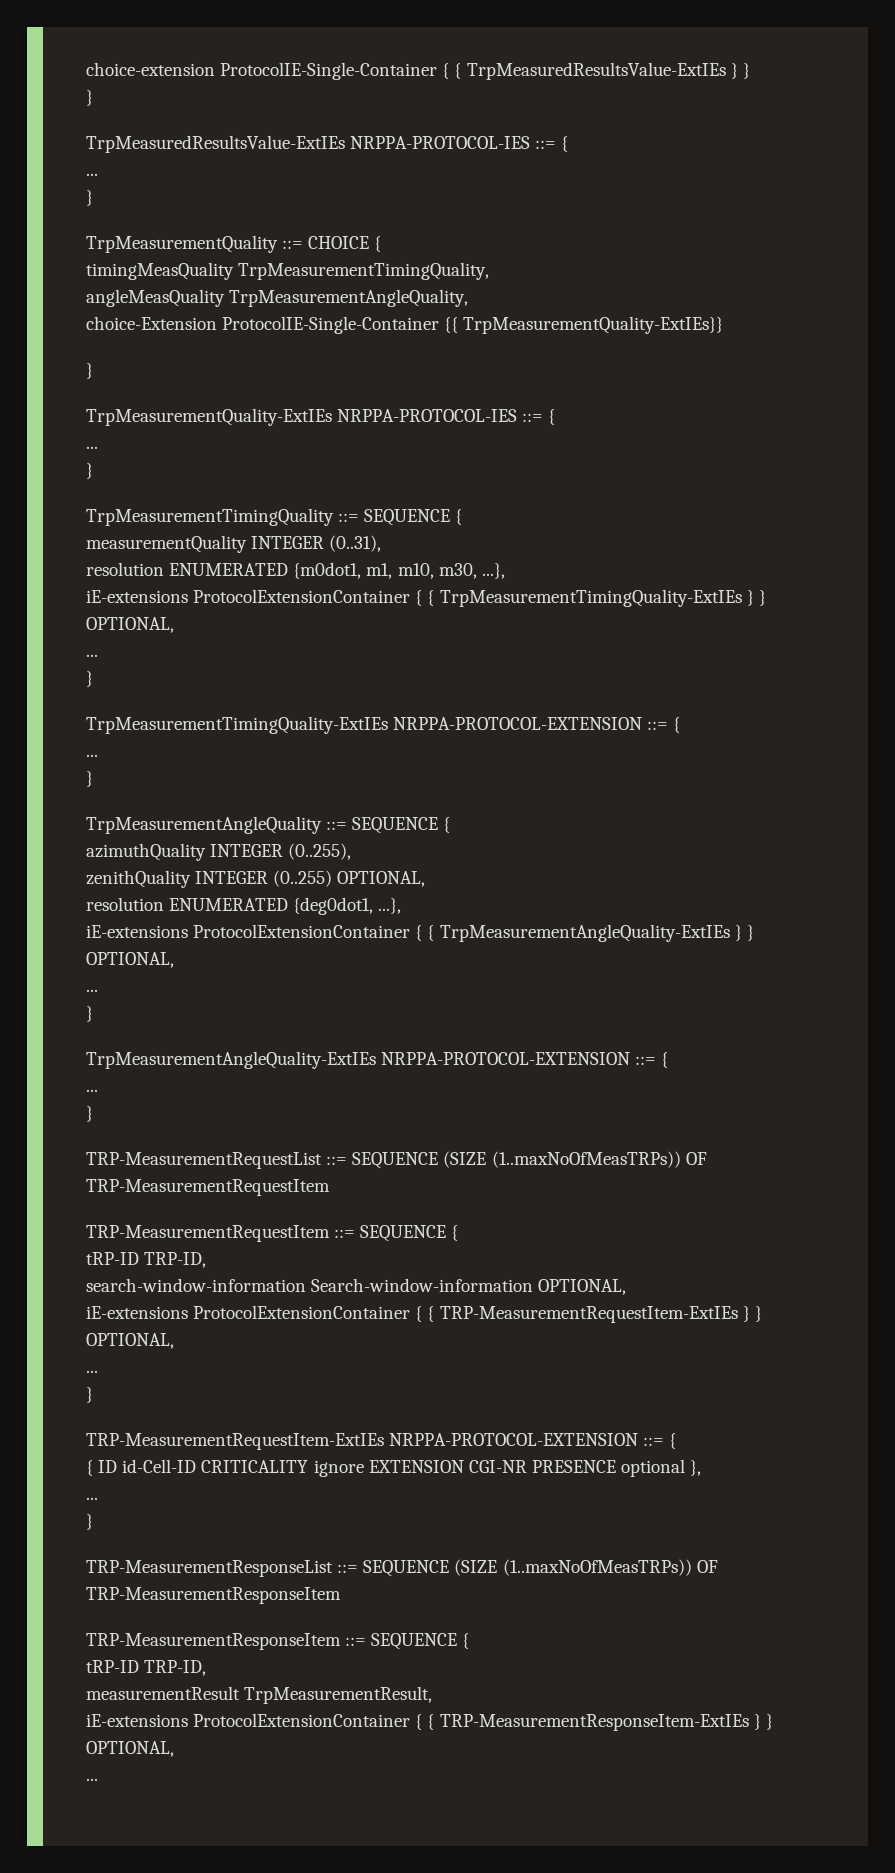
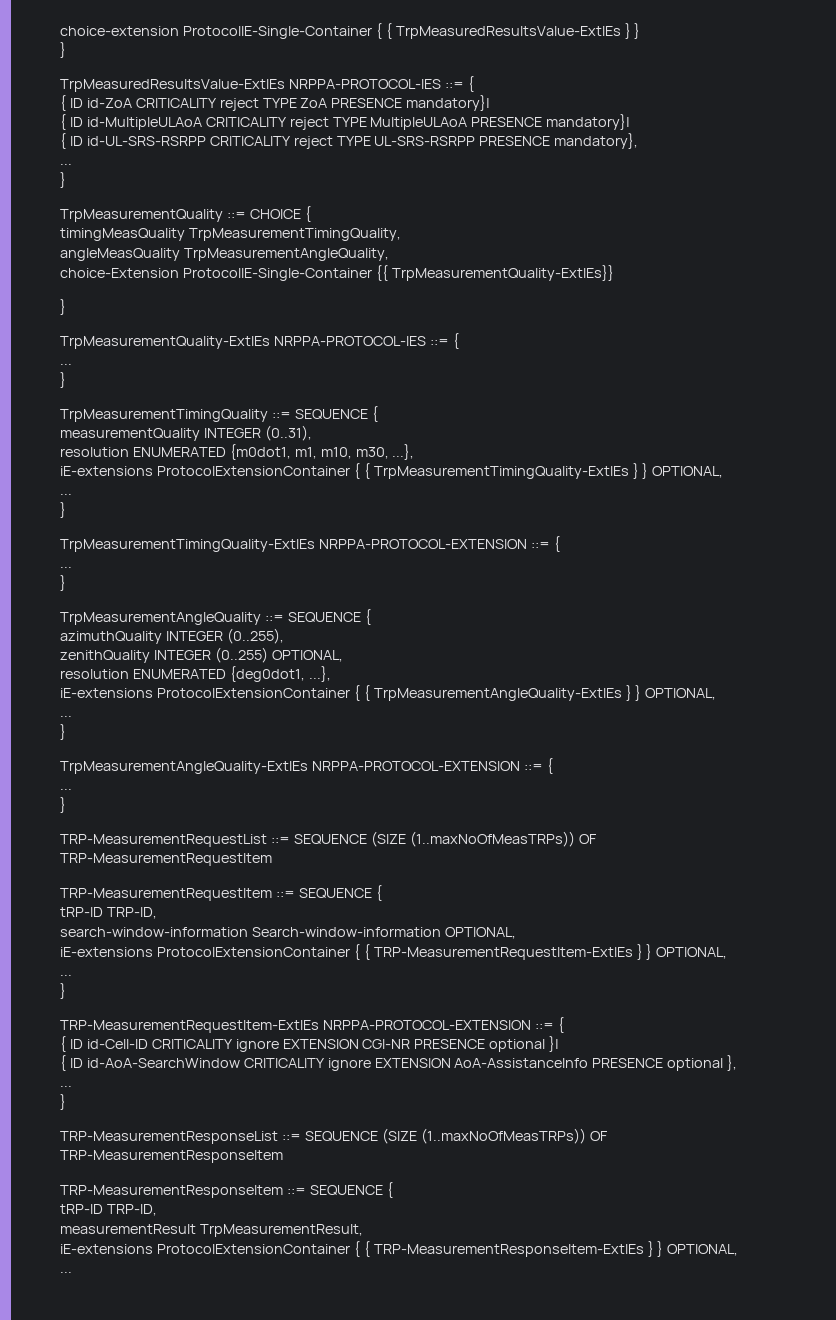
+ { ID id-ZoA CRITICALITY reject TYPE ZoA PRESENCE mandatory}|
+ { ID id-MultipleULAoA CRITICALITY reject TYPE MultipleULAoA PRESENCE mandatory}|
+ { ID id-UL-SRS-RSRPP CRITICALITY reject TYPE UL-SRS-RSRPP PRESENCE mandatory},
- { ID id-Cell-ID CRITICALITY ignore EXTENSION CGI-NR PRESENCE optional },
+ { ID id-Cell-ID CRITICALITY ignore EXTENSION CGI-NR PRESENCE optional }|
+ { ID id-AoA-SearchWindow CRITICALITY ignore EXTENSION AoA-AssistanceInfo PRESENCE optional },

